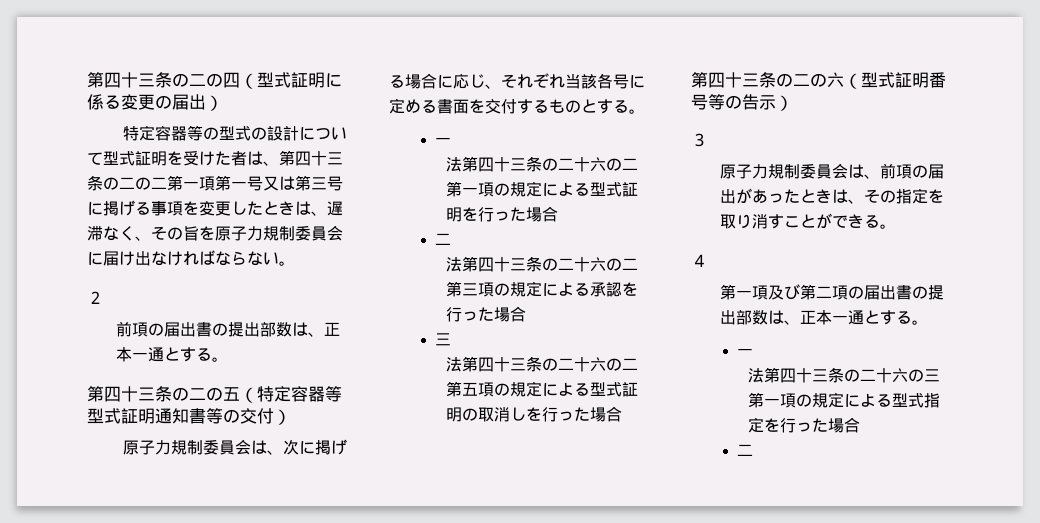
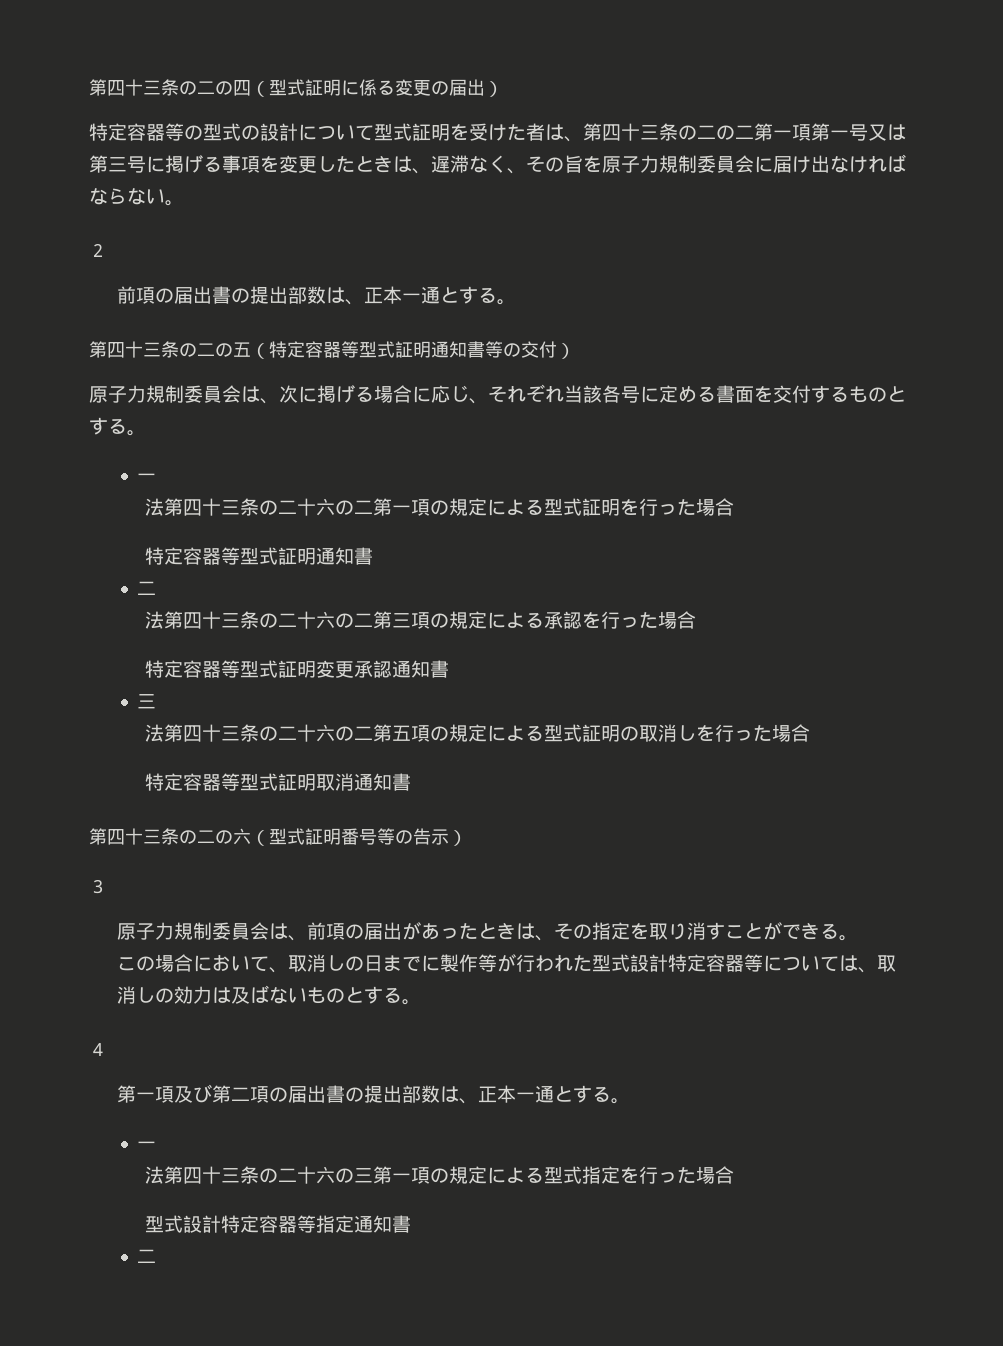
  法第四十三条の二十六の二第一項の規定による型式証明を行った場合
+ 特定容器等型式証明通知書
+ 特定容器等型式証明変更承認通知書
+ 特定容器等型式証明取消通知書
+ この場合において、取消しの日までに製作等が行われた型式設計特定容器等については、取消しの効力は及ばないものとする。
+ 型式設計特定容器等指定通知書

